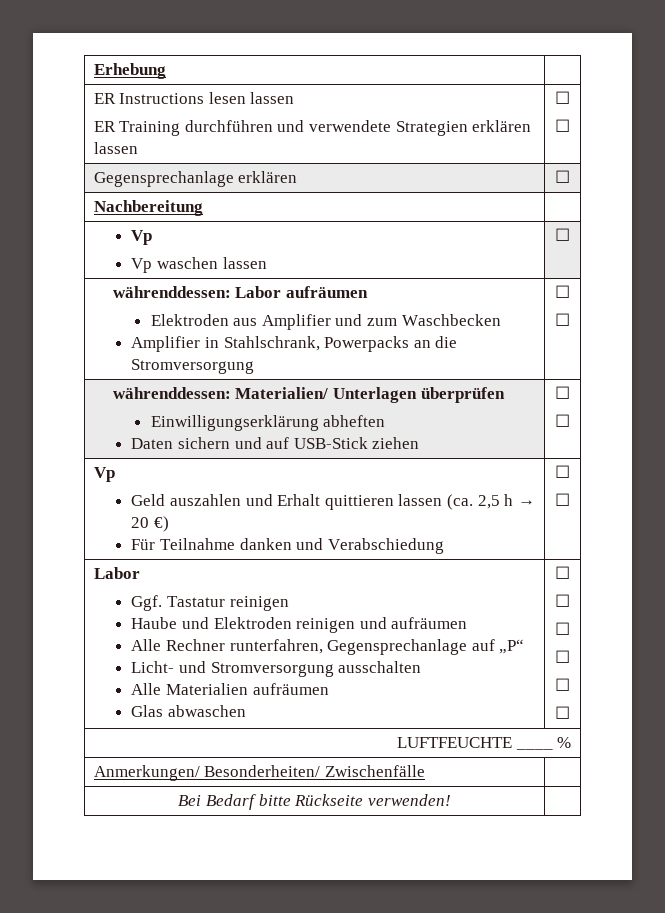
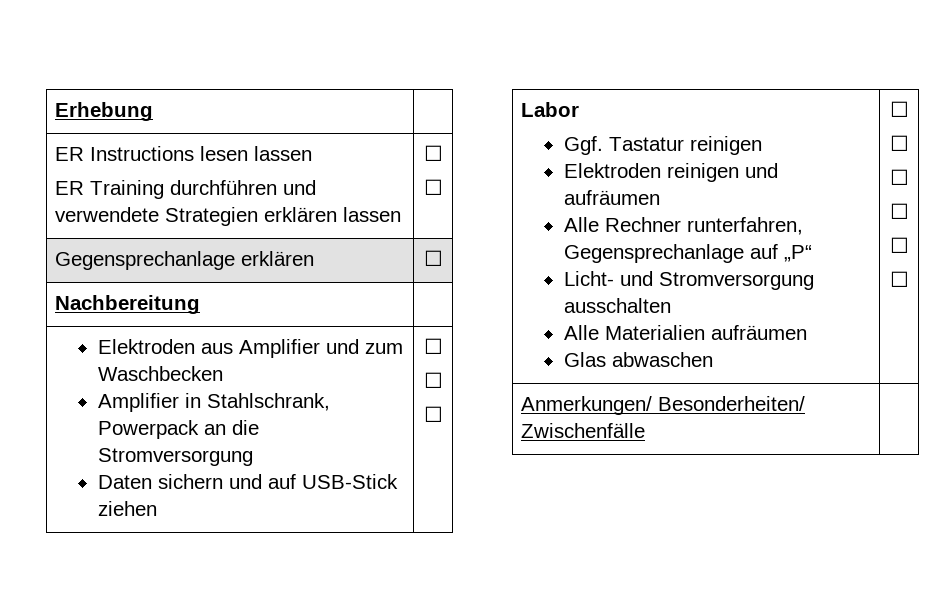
  Nachbereitung |
- Vp
- Vp waschen lassen | ☐
- währenddessen: Labor aufräumen
  Elektroden aus Amplifier und zum Waschbecken
- Amplifier in Stahlschrank, Powerpacks an die Stromversorgung | ☐
- ☐
- währenddessen: Materialien/ Unterlagen überprüfen
- Einwilligungserklärung abheften
+ Amplifier in Stahlschrank, Powerpack an die Stromversorgung
  Daten sichern und auf USB-Stick ziehen | ☐
  ☐
- Vp
- Geld auszahlen und Erhalt quittieren lassen (ca. 2,5 h → 20 €)
- Für Teilnahme danken und Verabschiedung | ☐
  ☐
  Labor
  Ggf. Tastatur reinigen
- Haube und Elektroden reinigen und aufräumen
+ Elektroden reinigen und aufräumen
- LUFTFEUCHTE ____ %
- Bei Bedarf bitte Rückseite verwenden! |

